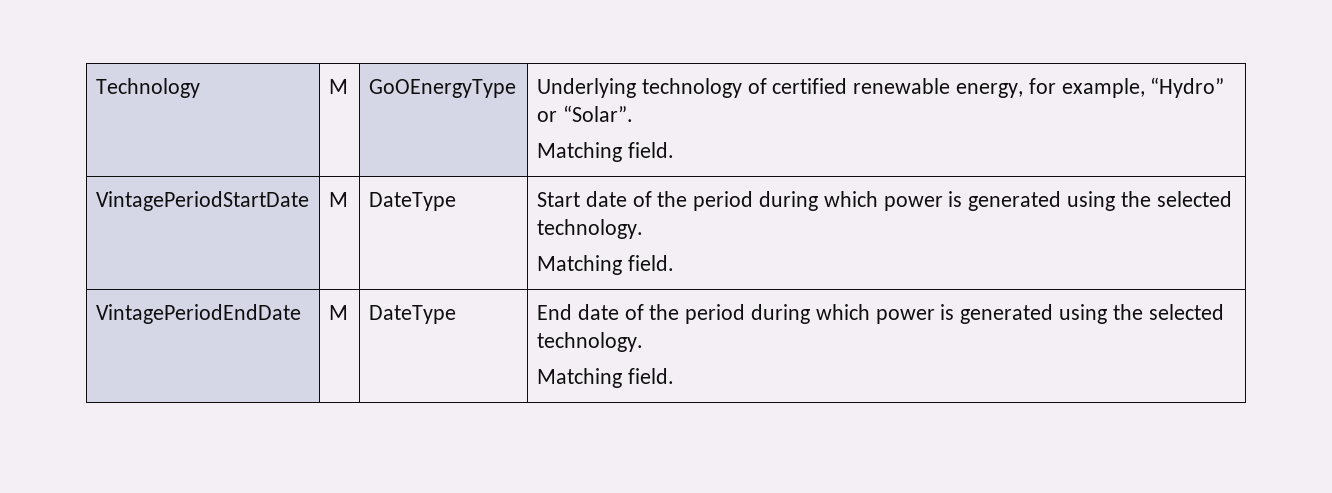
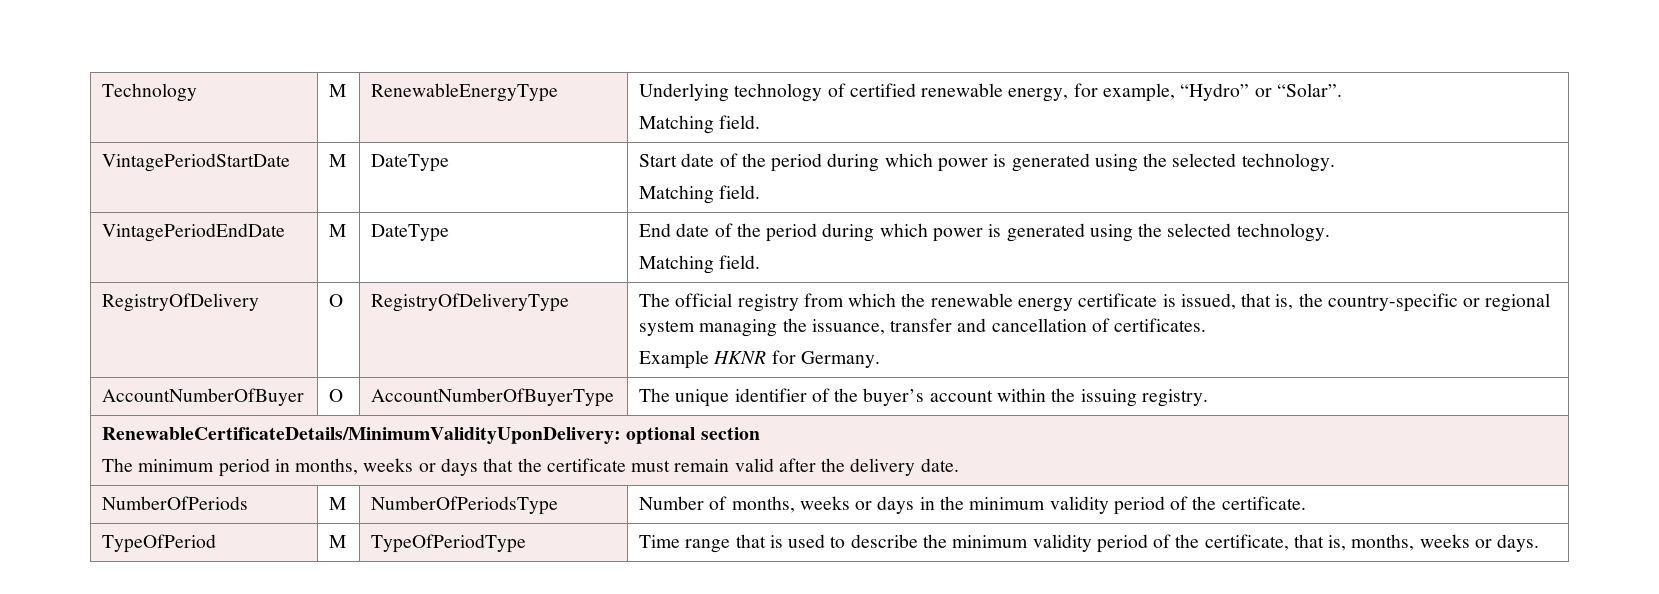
- Technology | M | GoOEnergyType | Underlying technology of certified renewable energy, for example, “Hydro” or “Solar”.
+ Technology | M | RenewableEnergyType | Underlying technology of certified renewable energy, for example, “Hydro” or “Solar”.
+ RegistryOfDelivery | O | RegistryOfDeliveryType | The official registry from which the renewable energy certificate is issued, that is, the country-specific or regional system managing the issuance, transfer and cancellation of certificates.
+ Example HKNR for Germany.
+ AccountNumberOfBuyer | O | AccountNumberOfBuyerType | The unique identifier of the buyer’s account within the issuing registry.
+ RenewableCertificateDetails/MinimumValidityUponDelivery: optional section
+ The minimum period in months, weeks or days that the certificate must remain valid after the delivery date.
+ NumberOfPeriods | M | NumberOfPeriodsType | Number of months, weeks or days in the minimum validity period of the certificate.
+ TypeOfPeriod | M | TypeOfPeriodType | Time range that is used to describe the minimum validity period of the certificate, that is, months, weeks or days.

